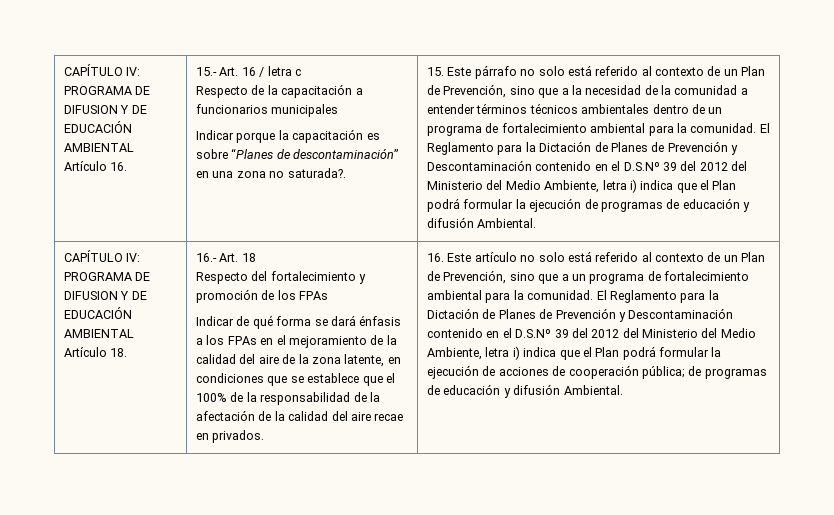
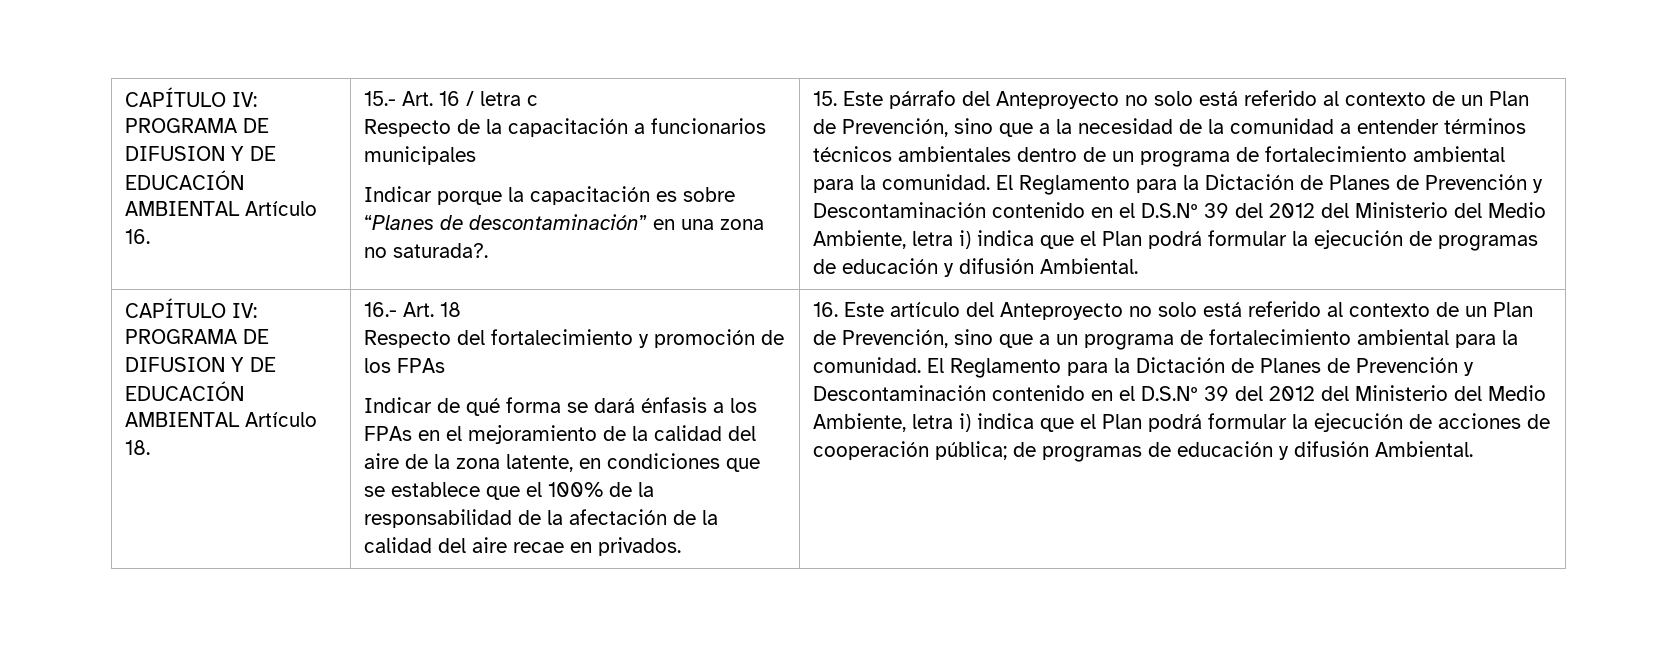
- 15. Este párrafo no solo está referido al contexto de un Plan de Prevención, sino que a la necesidad de la comunidad a entender términos técnicos ambientales dentro de un programa de fortalecimiento ambiental para la comunidad.
+ 15. Este párrafo del Anteproyecto no solo está referido al contexto de un Plan de Prevención, sino que a la necesidad de la comunidad a entender términos técnicos ambientales dentro de un programa de fortalecimiento ambiental para la comunidad.
- 16. Este artículo no solo está referido al contexto de un Plan de Prevención, sino que a un programa de fortalecimiento ambiental para la comunidad.
+ 16. Este artículo del Anteproyecto no solo está referido al contexto de un Plan de Prevención, sino que a un programa de fortalecimiento ambiental para la comunidad.

